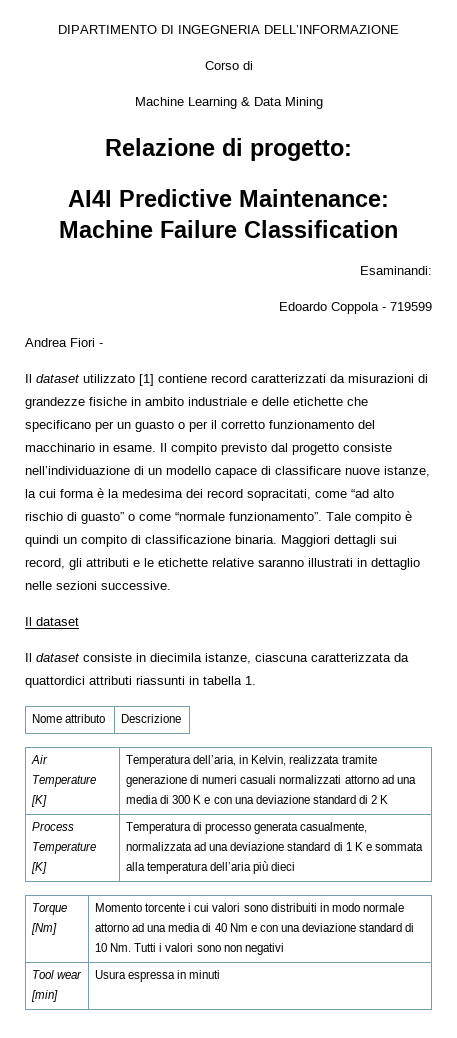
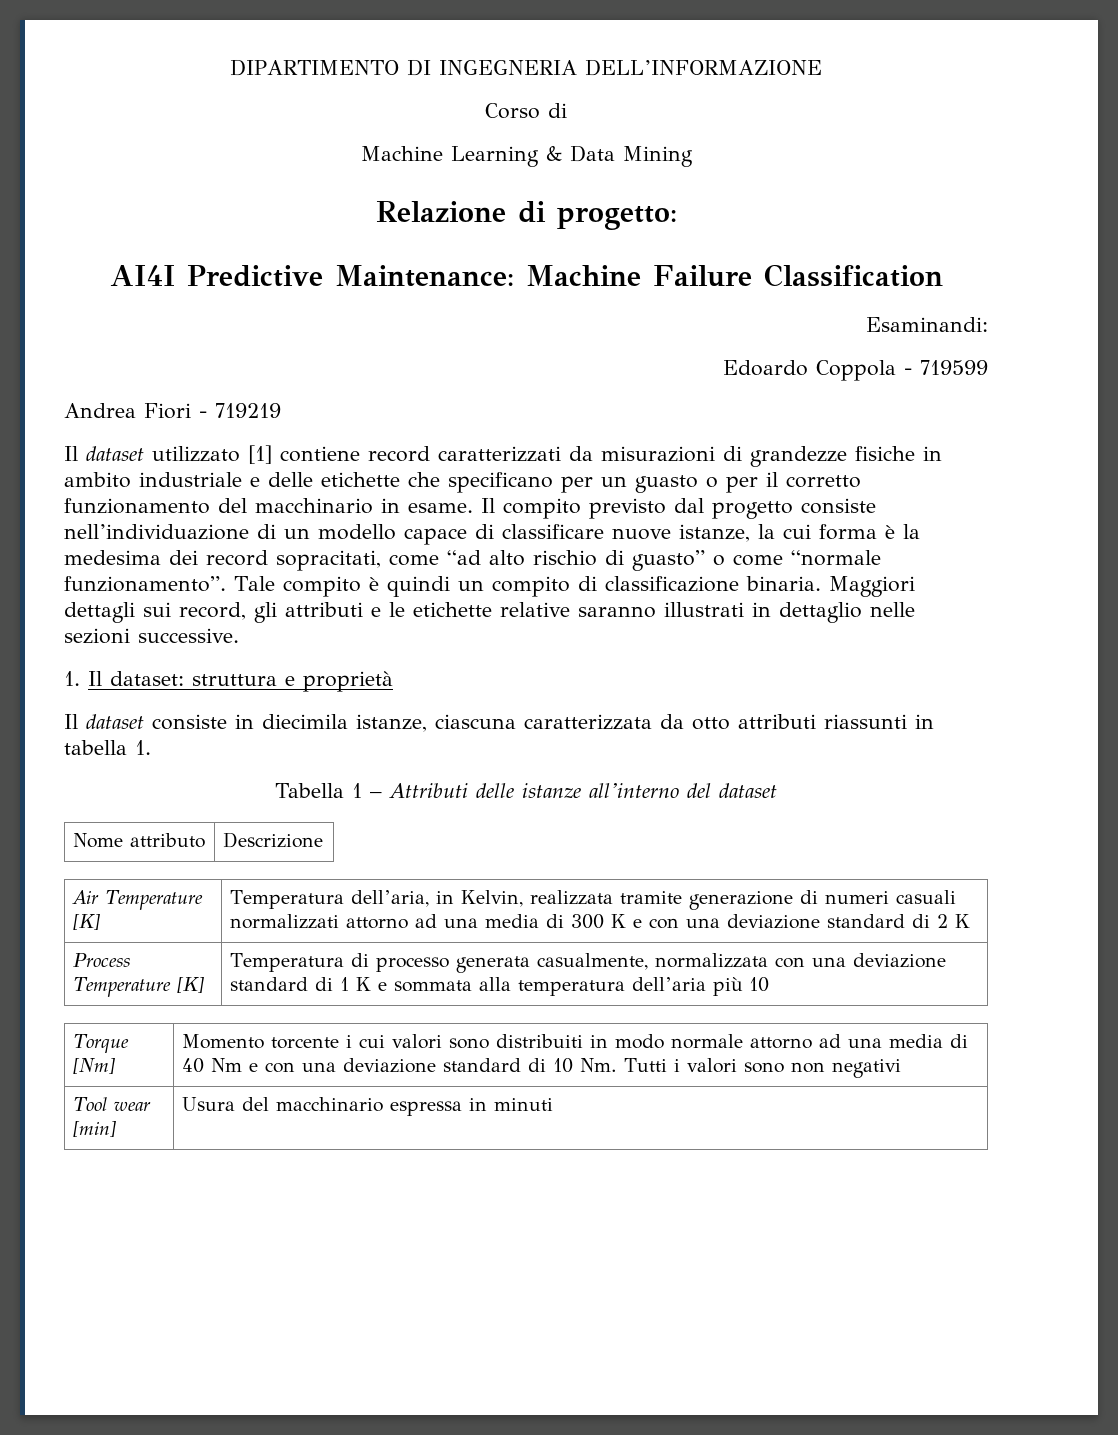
- Andrea Fiori -
+ Andrea Fiori - 719219
  Maggiori dettagli sui record, gli attributi e le etichette relative saranno illustrati in dettaglio nelle sezioni successive.
- Il dataset
+ 1. Il dataset: struttura e proprietà
- Il dataset consiste in diecimila istanze, ciascuna caratterizzata da quattordici attributi riassunti in tabella 1.
+ Il dataset consiste in diecimila istanze, ciascuna caratterizzata da otto attributi riassunti in tabella 1.
+ Tabella 1 – Attributi delle istanze all’interno del dataset
- Process Temperature [K] | Temperatura di processo generata casualmente, normalizzata ad una deviazione standard di 1 K e sommata alla temperatura dell’aria più dieci
+ Process Temperature [K] | Temperatura di processo generata casualmente, normalizzata con una deviazione standard di 1 K e sommata alla temperatura dell’aria più 10
- Tool wear [min] | Usura espressa in minuti
+ Tool wear [min] | Usura del macchinario espressa in minuti

